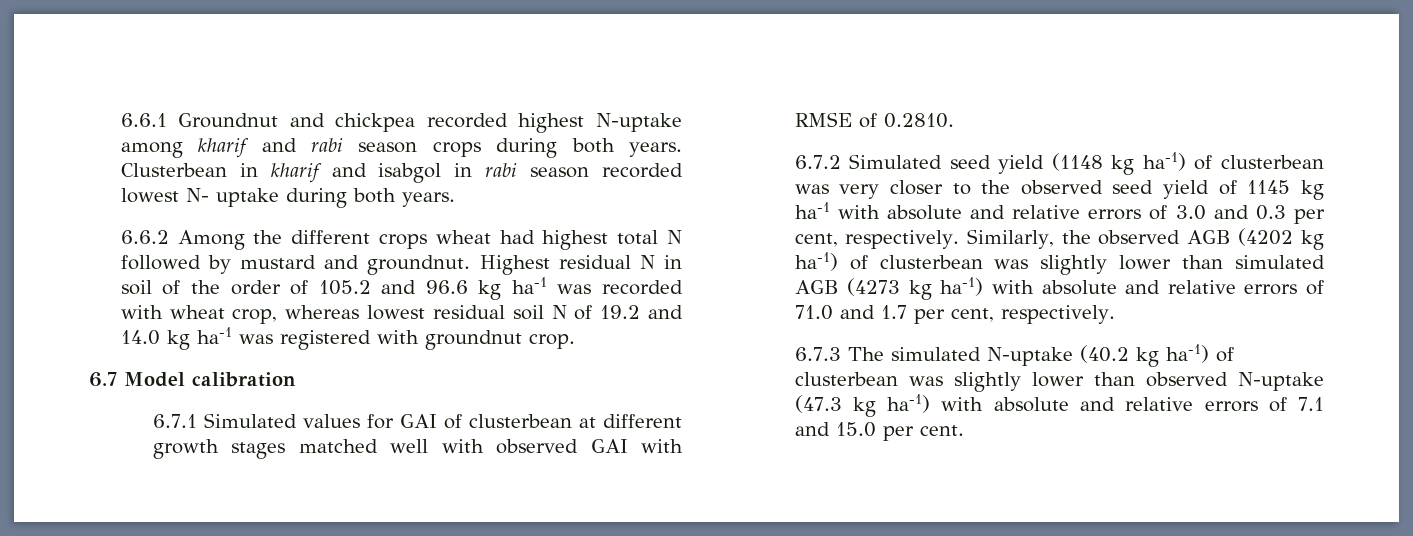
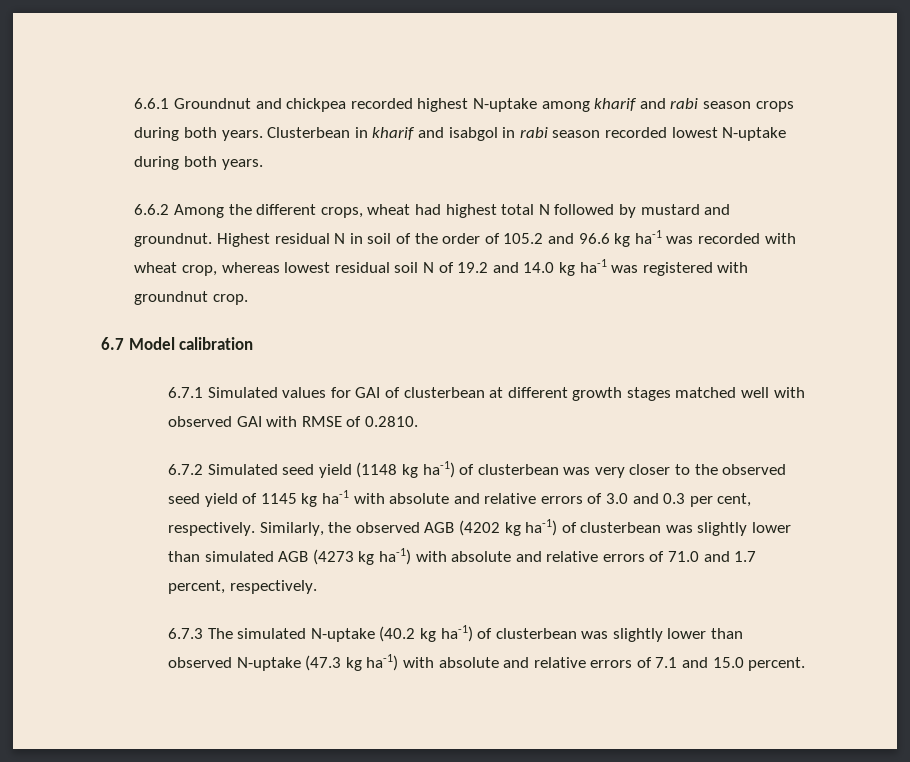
- Clusterbean in kharif and isabgol in rabi season recorded lowest N- uptake during both years.
+ Clusterbean in kharif and isabgol in rabi season recorded lowest N-uptake during both years.
- 6.6.2 Among the different crops wheat had highest total N followed by mustard and groundnut.
+ 6.6.2 Among the different crops, wheat had highest total N followed by mustard and groundnut.
- Similarly, the observed AGB (4202 kg ha-1) of clusterbean was slightly lower than simulated AGB (4273 kg ha-1) with absolute and relative errors of 71.0 and 1.7 per cent, respectively.
+ Similarly, the observed AGB (4202 kg ha-1) of clusterbean was slightly lower than simulated AGB (4273 kg ha-1) with absolute and relative errors of 71.0 and 1.7 percent, respectively.
- 6.7.3 The simulated N-uptake (40.2 kg ha-1) of clusterbean was slightly lower than observed N-uptake (47.3 kg ha-1) with absolute and relative errors of 7.1 and 15.0 per cent.
+ 6.7.3 The simulated N-uptake (40.2 kg ha-1) of clusterbean was slightly lower than observed N-uptake (47.3 kg ha-1) with absolute and relative errors of 7.1 and 15.0 percent.

